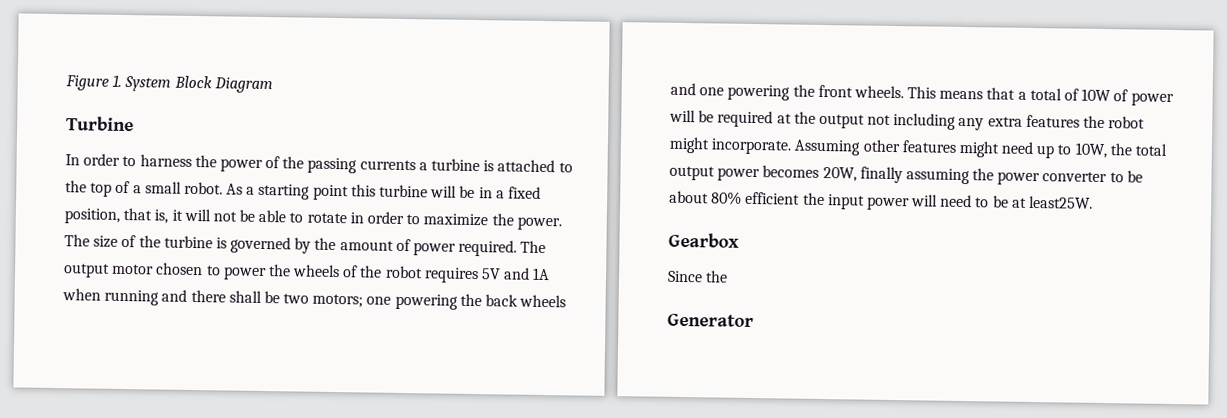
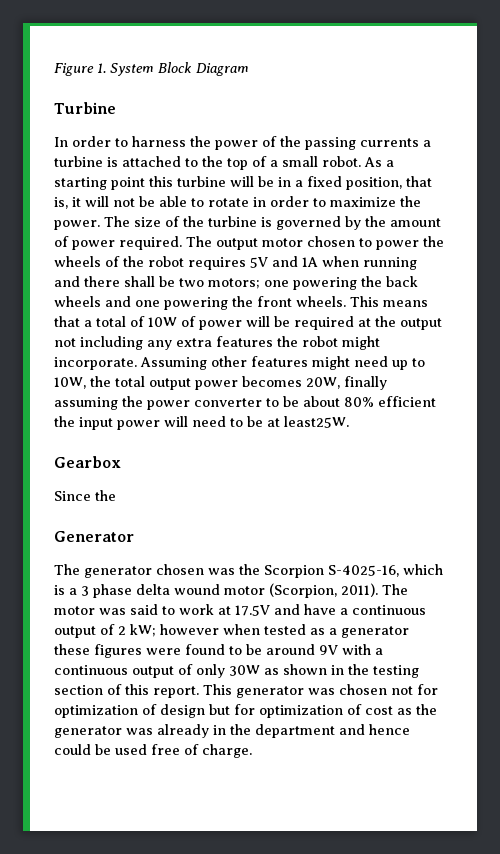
+ The generator chosen was the Scorpion S-4025-16, which is a 3 phase delta wound motor (Scorpion, 2011). The motor was said to work at 17.5V and have a continuous output of 2 kW; however when tested as a generator these figures were found to be around 9V with a continuous output of only 30W as shown in the testing section of this report. This generator was chosen not for optimization of design but for optimization of cost as the generator was already in the department and hence could be used free of charge.

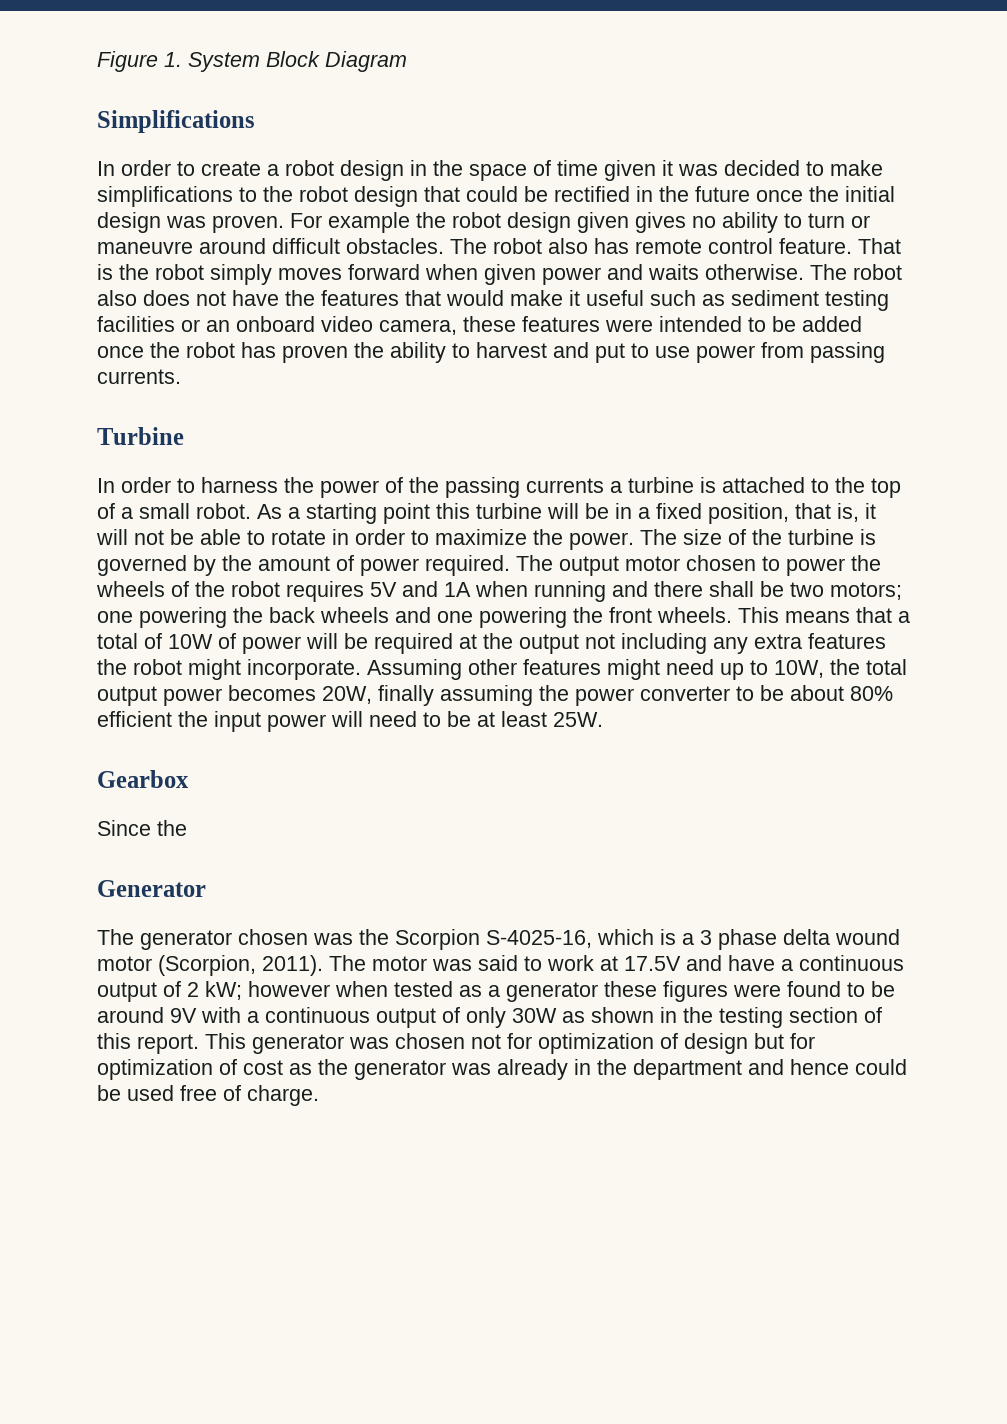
+ Simplifications
+ In order to create a robot design in the space of time given it was decided to make simplifications to the robot design that could be rectified in the future once the initial design was proven. For example the robot design given gives no ability to turn or maneuvre around difficult obstacles. The robot also has remote control feature. That is the robot simply moves forward when given power and waits otherwise. The robot also does not have the features that would make it useful such as sediment testing facilities or an onboard video camera, these features were intended to be added once the robot has proven the ability to harvest and put to use power from passing currents.
- Assuming other features might need up to 10W, the total output power becomes 20W, finally assuming the power converter to be about 80% efficient the input power will need to be at least25W.
+ Assuming other features might need up to 10W, the total output power becomes 20W, finally assuming the power converter to be about 80% efficient the input power will need to be at least 25W.

